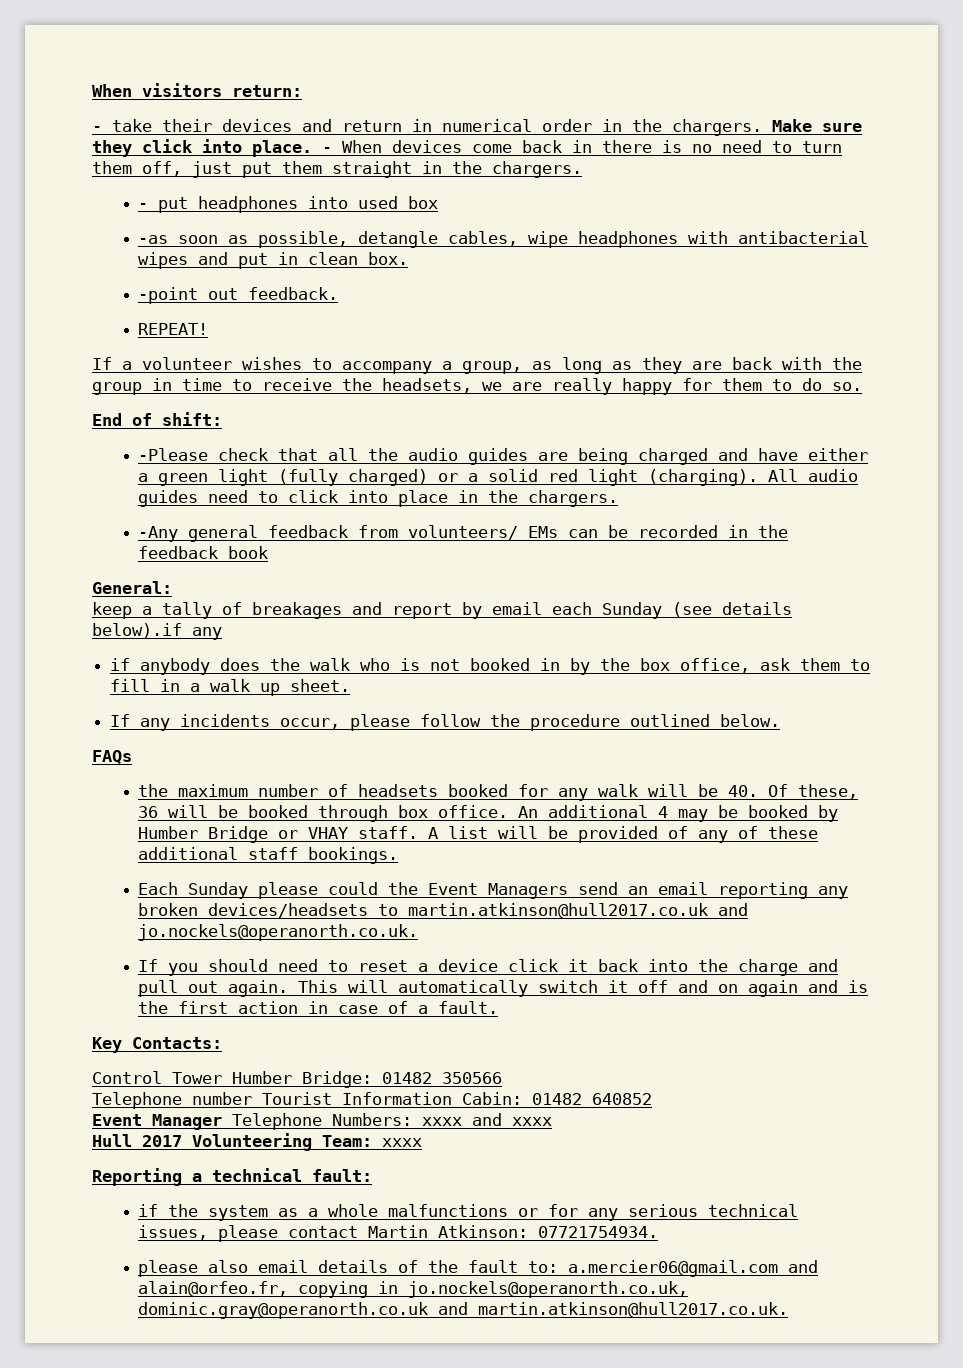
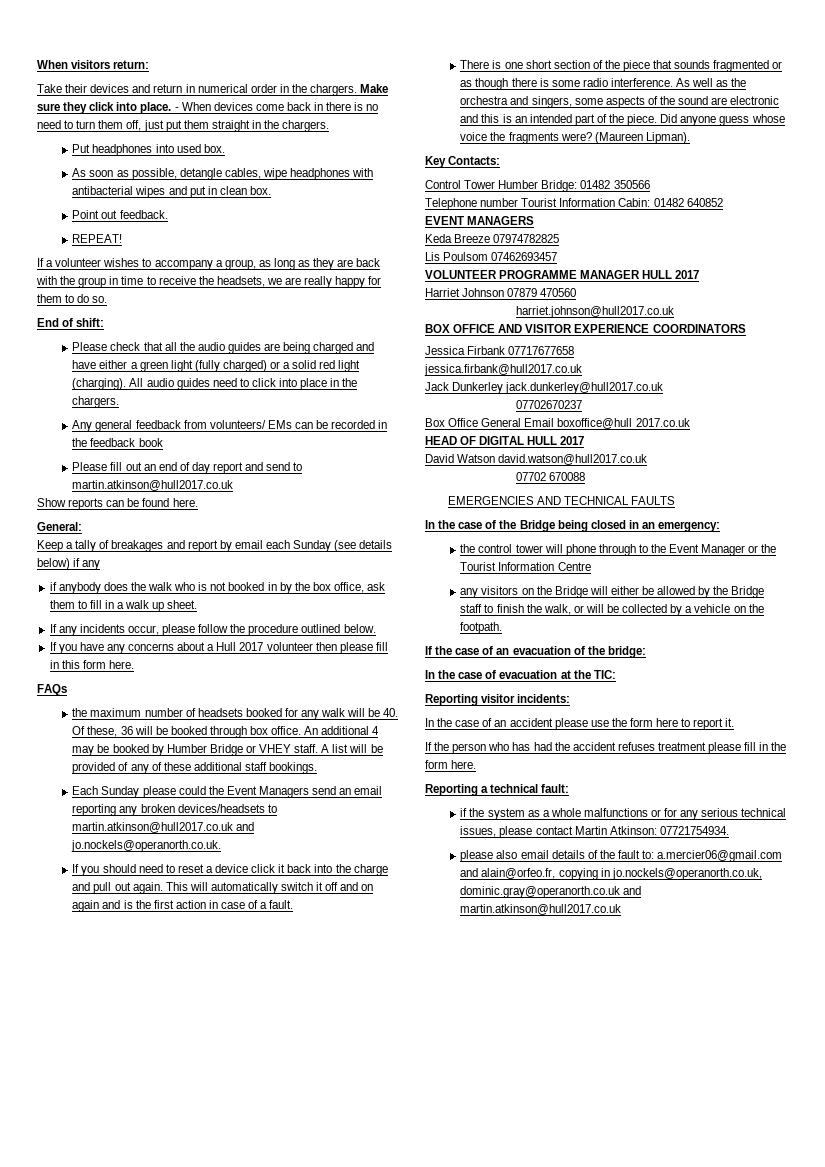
- - take their devices and return in numerical order in the chargers.
+ Take their devices and return in numerical order in the chargers.
- - put headphones into used box
- -as soon as possible, detangle cables, wipe headphones with antibacterial wipes and put in clean box.
+ Put headphones into used box.
+ As soon as possible, detangle cables, wipe headphones with antibacterial wipes and put in clean box.
- -point out feedback.
+ Point out feedback.
- -Please check that all the audio guides are being charged and have either a green light (fully charged) or a solid red light (charging).
+ Please check that all the audio guides are being charged and have either a green light (fully charged) or a solid red light (charging).
- -Any general feedback from volunteers/ EMs can be recorded in the feedback book
+ Any general feedback from volunteers/ EMs can be recorded in the feedback book
+ Please fill out an end of day report and send to martin.atkinson@hull2017.co.uk
+ Show reports can be found here.
- keep a tally of breakages and report by email each Sunday (see details below).if any
+ Keep a tally of breakages and report by email each Sunday (see details below) if any
+ If you have any concerns about a Hull 2017 volunteer then please fill in this form here.
- An additional 4 may be booked by Humber Bridge or VHAY staff.
+ An additional 4 may be booked by Humber Bridge or VHEY staff.
+ There is one short section of the piece that sounds fragmented or as though there is some radio interference. As well as the orchestra and singers, some aspects of the sound are electronic and this is an intended part of the piece. Did anyone guess whose voice the fragments were? (Maureen Lipman).
- Event Manager Telephone Numbers: xxxx and xxxx
- Hull 2017 Volunteering Team: xxxx
+ EVENT MANAGERS
+ Keda Breeze 07974782825
+ Lis Poulsom 07462693457
+ VOLUNTEER PROGRAMME MANAGER HULL 2017
+ Harriet Johnson 07879 470560
+ harriet.johnson@hull2017.co.uk
+ BOX OFFICE AND VISITOR EXPERIENCE COORDINATORS
+ Jessica Firbank 07717677658
+ jessica.firbank@hull2017.co.uk
+ Jack Dunkerley jack.dunkerley@hull2017.co.uk
+ 07702670237
+ Box Office General Email boxoffice@hull 2017.co.uk
+ HEAD OF DIGITAL HULL 2017
+ David Watson david.watson@hull2017.co.uk
+ 07702 670088
+ EMERGENCIES AND TECHNICAL FAULTS
+ In the case of the Bridge being closed in an emergency:
+ the control tower will phone through to the Event Manager or the Tourist Information Centre
+ any visitors on the Bridge will either be allowed by the Bridge staff to finish the walk, or will be collected by a vehicle on the footpath.
+ If the case of an evacuation of the bridge:
+ In the case of evacuation at the TIC:
+ Reporting visitor incidents:
+ In the case of an accident please use the form here to report it.
+ If the person who has had the accident refuses treatment please fill in the form here.
- please also email details of the fault to: a.mercier06@gmail.com and alain@orfeo.fr, copying in jo.nockels@operanorth.co.uk, dominic.gray@operanorth.co.uk and martin.atkinson@hull2017.co.uk.
+ please also email details of the fault to: a.mercier06@gmail.com and alain@orfeo.fr, copying in jo.nockels@operanorth.co.uk, dominic.gray@operanorth.co.uk and martin.atkinson@hull2017.co.uk

